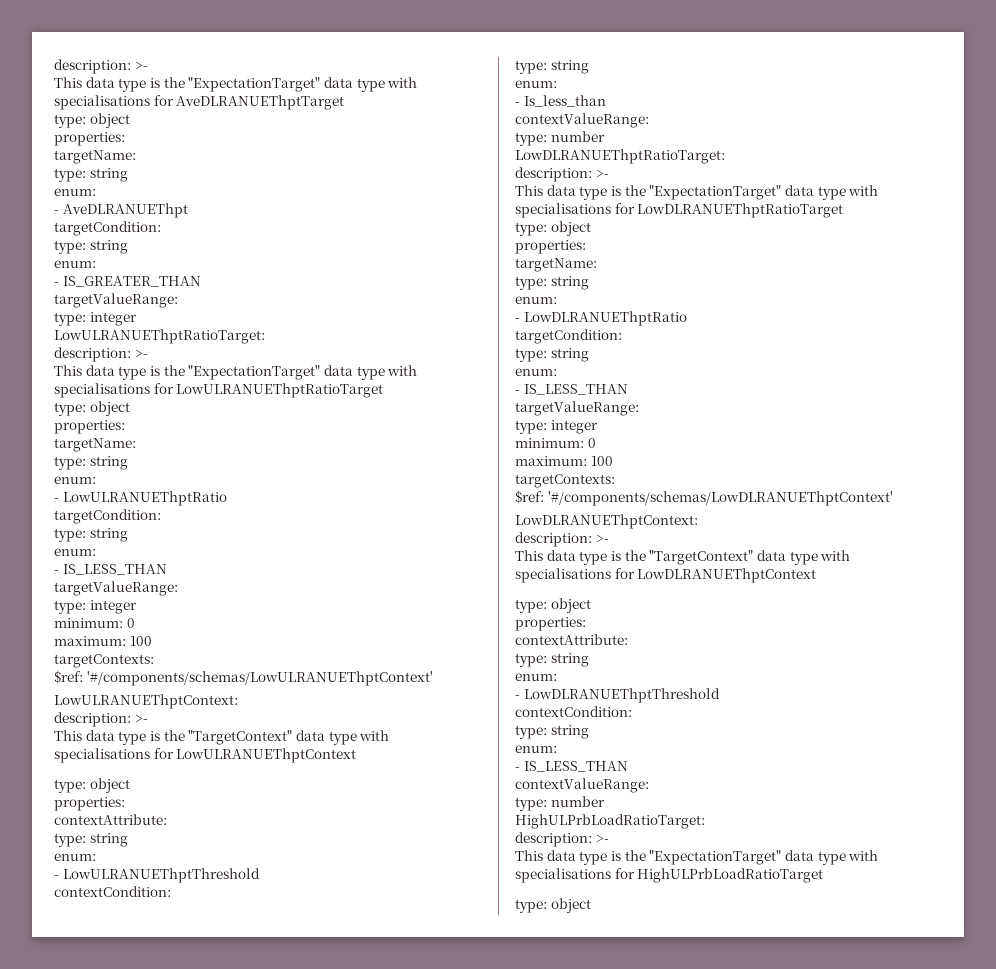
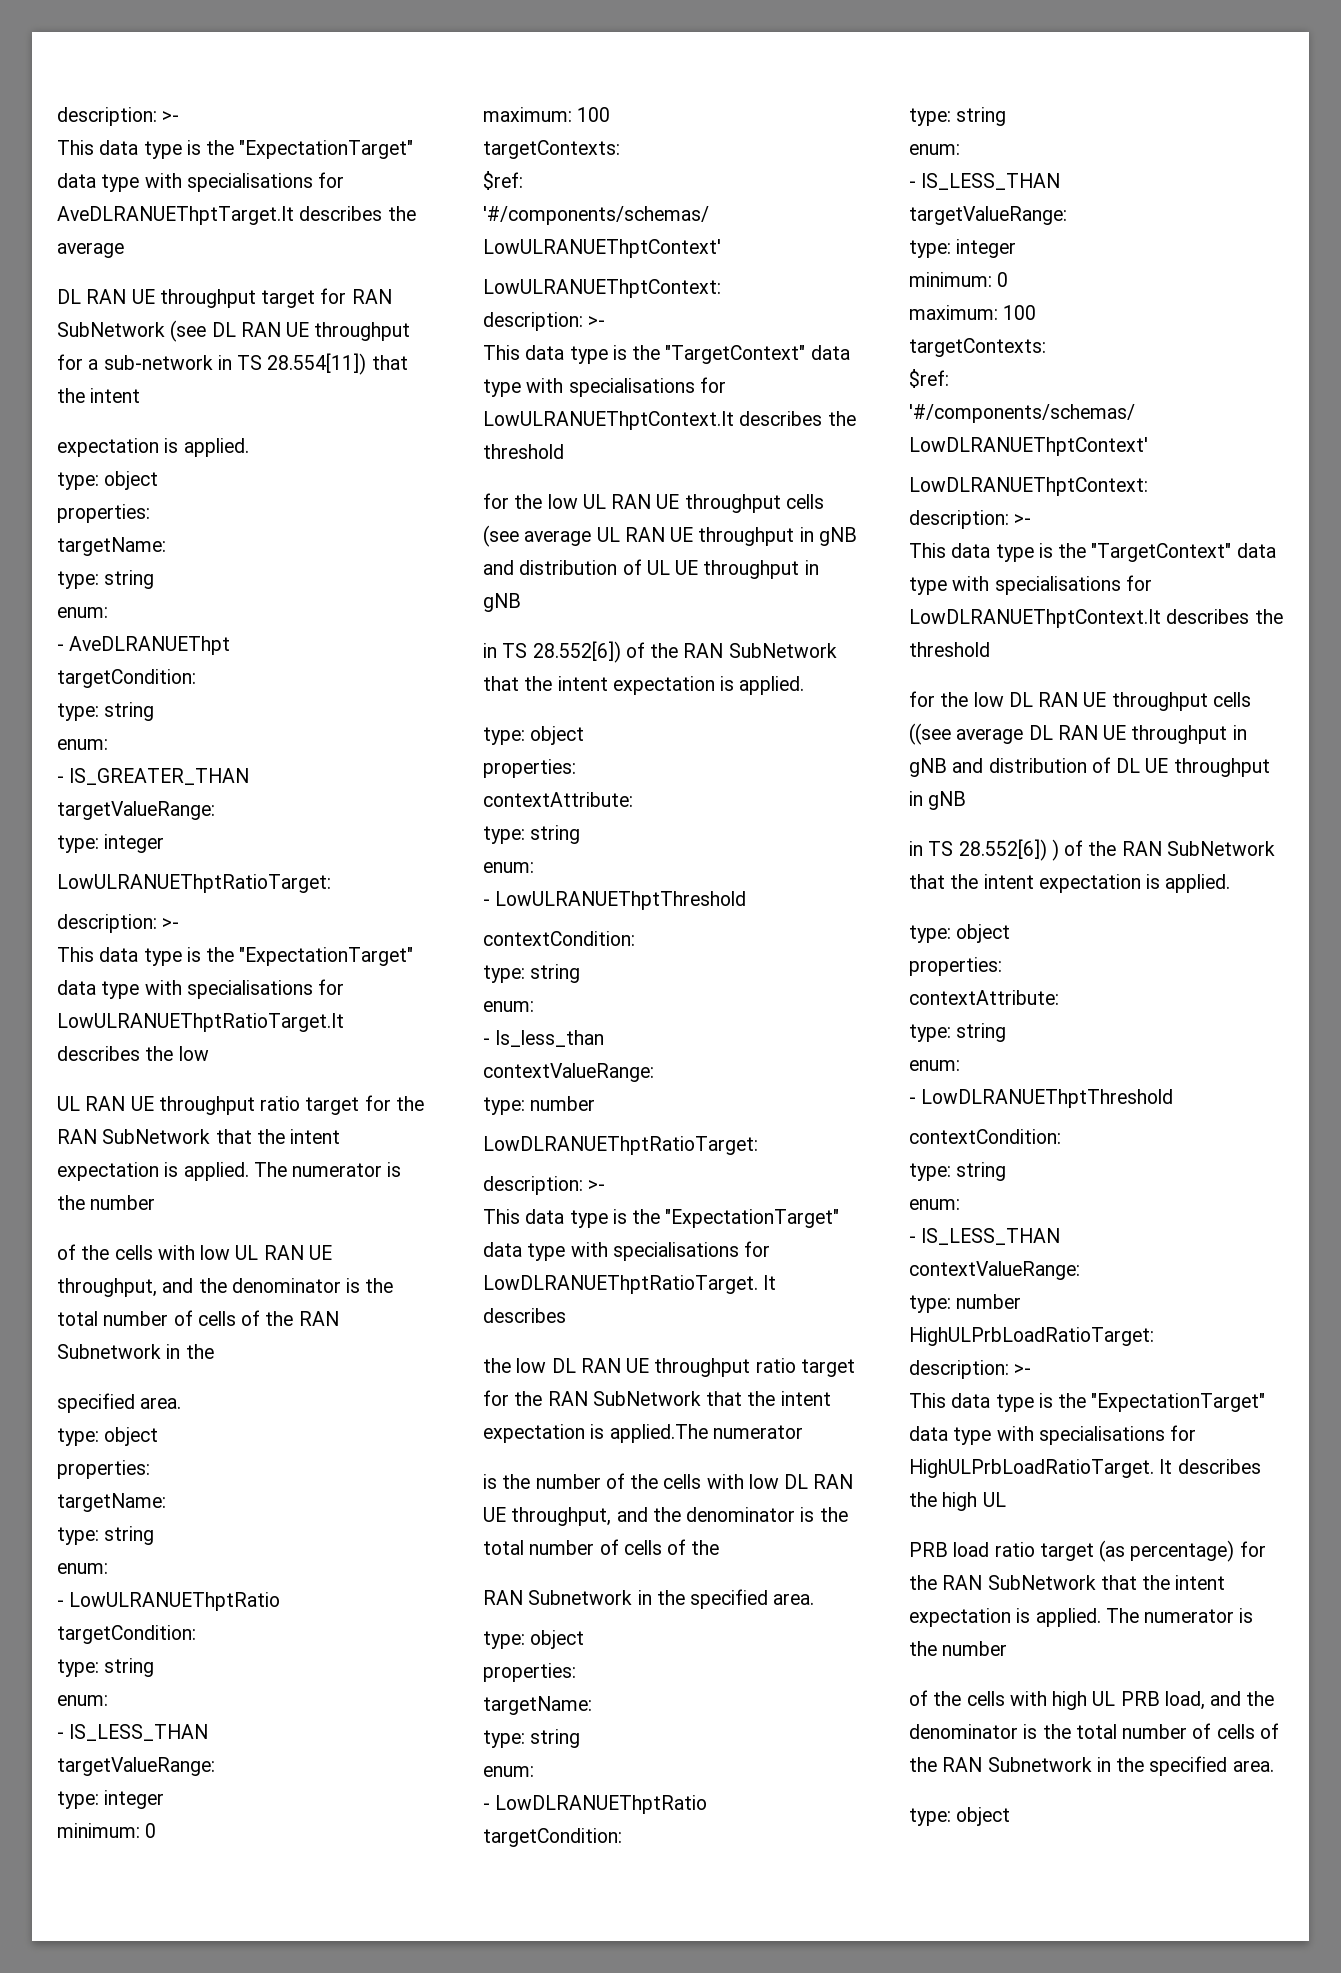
- This data type is the "ExpectationTarget" data type with specialisations for AveDLRANUEThptTarget
+ This data type is the "ExpectationTarget" data type with specialisations for AveDLRANUEThptTarget.It describes the average
+ DL RAN UE throughput target for RAN SubNetwork (see DL RAN UE throughput for a sub-network in TS 28.554[11]) that the intent
+ expectation is applied.
- This data type is the "ExpectationTarget" data type with specialisations for LowULRANUEThptRatioTarget
+ This data type is the "ExpectationTarget" data type with specialisations for LowULRANUEThptRatioTarget.It describes the low
+ UL RAN UE throughput ratio target for the RAN SubNetwork that the intent expectation is applied. The numerator is the number
+ of the cells with low UL RAN UE throughput, and the denominator is the total number of cells of the RAN Subnetwork in the
+ specified area.
- This data type is the "TargetContext" data type with specialisations for LowULRANUEThptContext
+ This data type is the "TargetContext" data type with specialisations for LowULRANUEThptContext.It describes the threshold
+ for the low UL RAN UE throughput cells (see average UL RAN UE throughput in gNB and distribution of UL UE throughput in gNB
+ in TS 28.552[6]) of the RAN SubNetwork that the intent expectation is applied.
- This data type is the "ExpectationTarget" data type with specialisations for LowDLRANUEThptRatioTarget
+ This data type is the "ExpectationTarget" data type with specialisations for LowDLRANUEThptRatioTarget. It describes
+ the low DL RAN UE throughput ratio target for the RAN SubNetwork that the intent expectation is applied.The numerator
+ is the number of the cells with low DL RAN UE throughput, and the denominator is the total number of cells of the
+ RAN Subnetwork in the specified area.
- This data type is the "TargetContext" data type with specialisations for LowDLRANUEThptContext
+ This data type is the "TargetContext" data type with specialisations for LowDLRANUEThptContext.It describes the threshold
+ for the low DL RAN UE throughput cells ((see average DL RAN UE throughput in gNB and distribution of DL UE throughput in gNB
+ in TS 28.552[6]) ) of the RAN SubNetwork that the intent expectation is applied.
- This data type is the "ExpectationTarget" data type with specialisations for HighULPrbLoadRatioTarget
+ This data type is the "ExpectationTarget" data type with specialisations for HighULPrbLoadRatioTarget. It describes the high UL
+ PRB load ratio target (as percentage) for the RAN SubNetwork that the intent expectation is applied. The numerator is the number
+ of the cells with high UL PRB load, and the denominator is the total number of cells of the RAN Subnetwork in the specified area.

